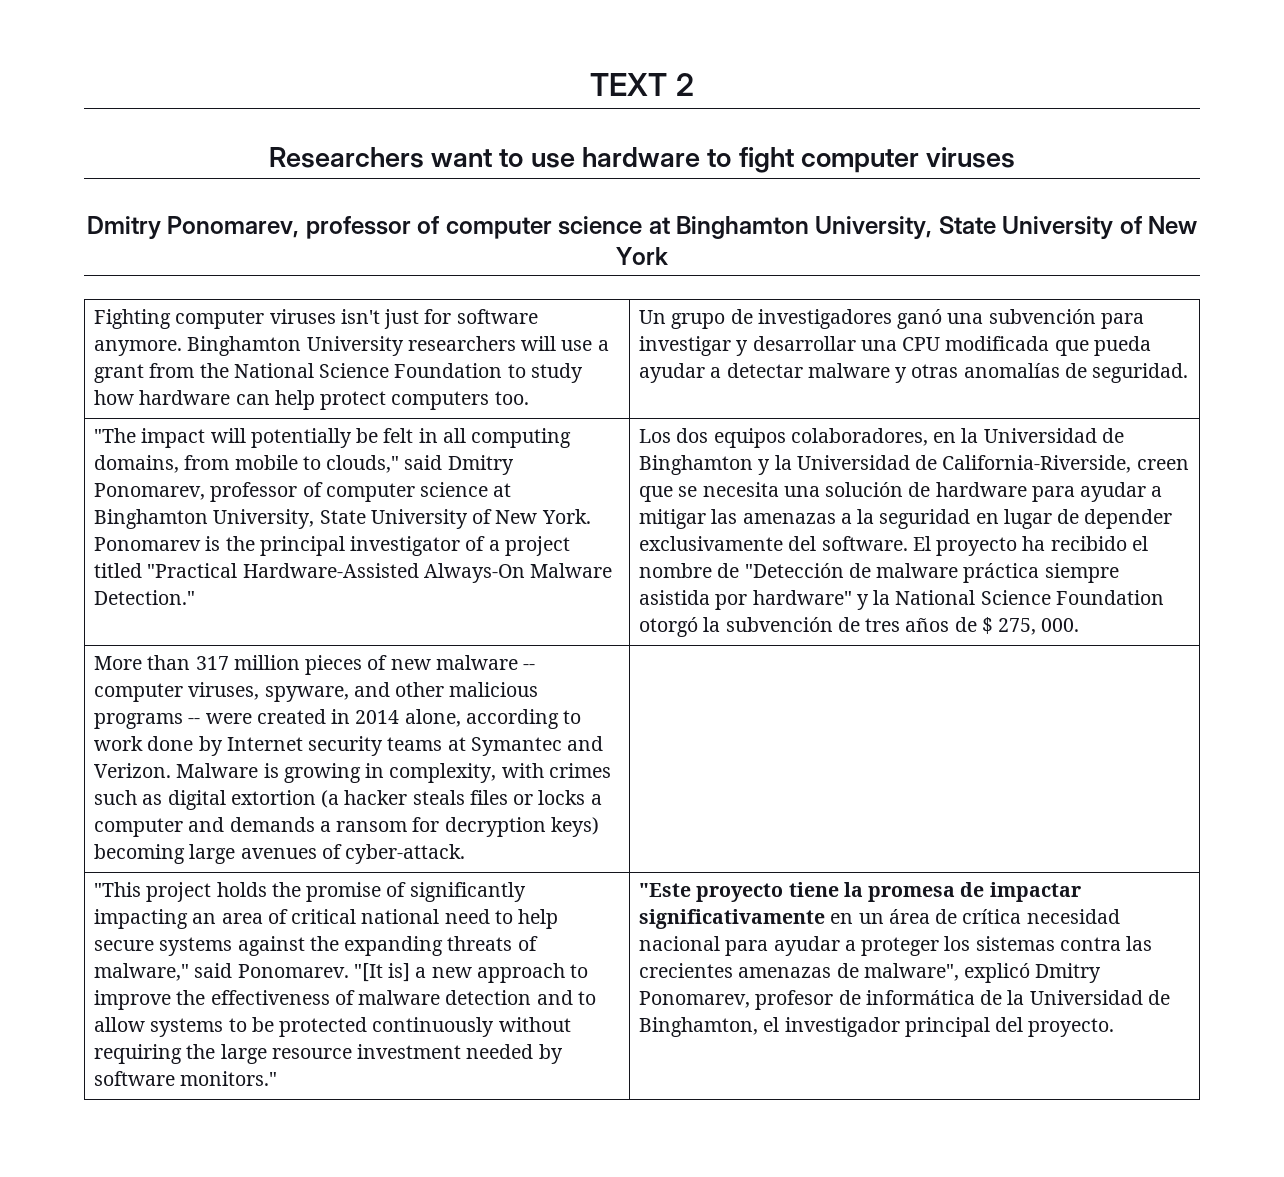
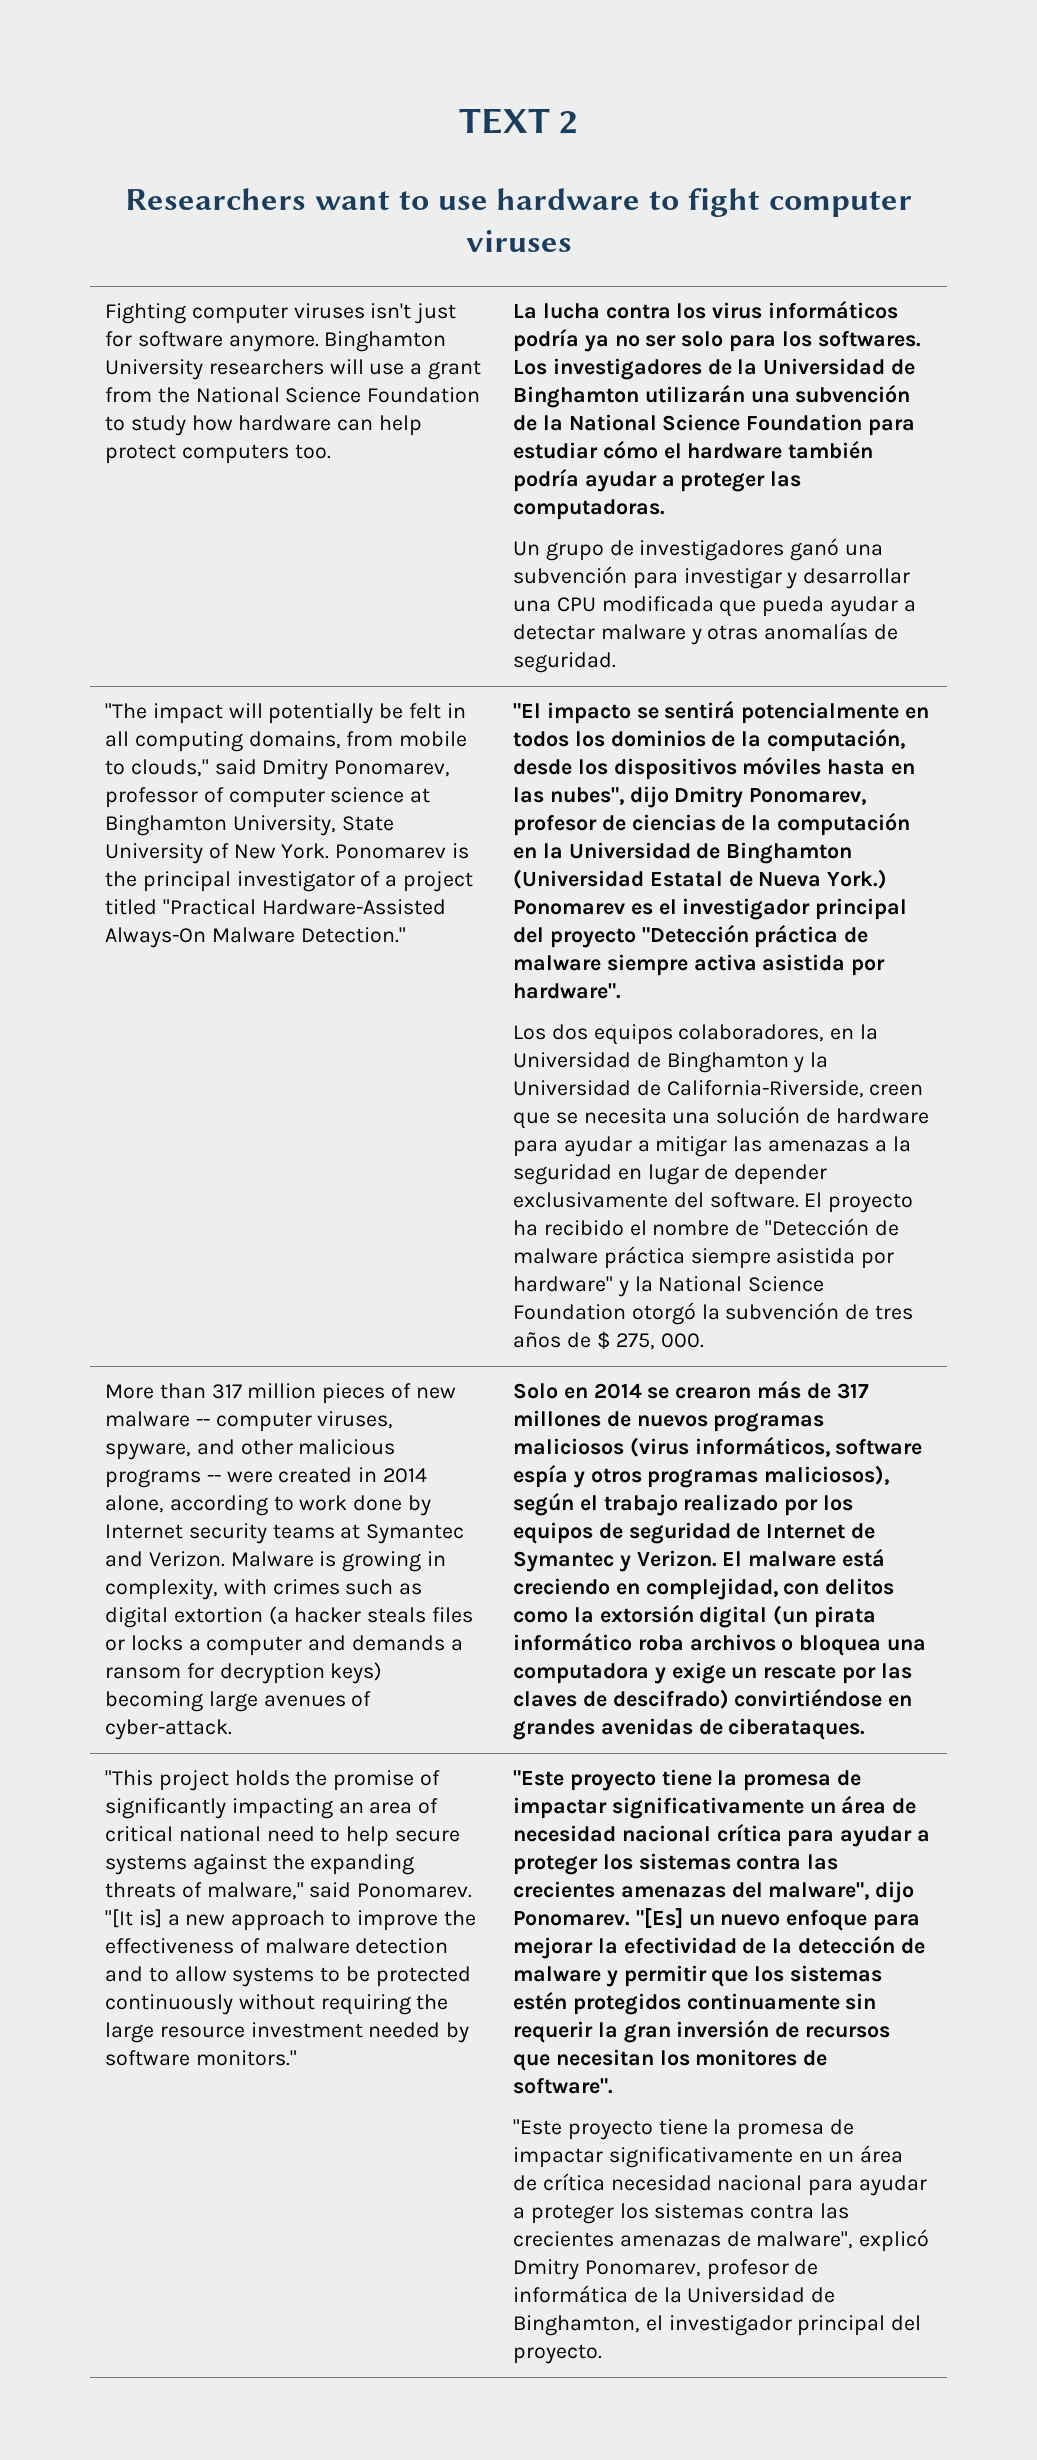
- Dmitry Ponomarev, professor of computer science at Binghamton University, State University of New York
+ La lucha contra los virus informáticos podría ya no ser solo para los softwares. Los investigadores de la Universidad de Binghamton utilizarán una subvención de la National Science Foundation para estudiar cómo el hardware también podría ayudar a proteger las computadoras.
+ "El impacto se sentirá potencialmente en todos los dominios de la computación, desde los dispositivos móviles hasta en las nubes", dijo Dmitry Ponomarev, profesor de ciencias de la computación en la Universidad de Binghamton (Universidad Estatal de Nueva York.) Ponomarev es el investigador principal del proyecto "Detección práctica de malware siempre activa asistida por hardware".
+ Solo en 2014 se crearon más de 317 millones de nuevos programas maliciosos (virus informáticos, software espía y otros programas maliciosos), según el trabajo realizado por los equipos de seguridad de Internet de Symantec y Verizon. El malware está creciendo en complejidad, con delitos como la extorsión digital (un pirata informático roba archivos o bloquea una computadora y exige un rescate por las claves de descifrado) convirtiéndose en grandes avenidas de ciberataques.
+ "Este proyecto tiene la promesa de impactar significativamente un área de necesidad nacional crítica para ayudar a proteger los sistemas contra las crecientes amenazas del malware", dijo Ponomarev. "[Es] un nuevo enfoque para mejorar la efectividad de la detección de malware y permitir que los sistemas estén protegidos continuamente sin requerir la gran inversión de recursos que necesitan los monitores de software".

